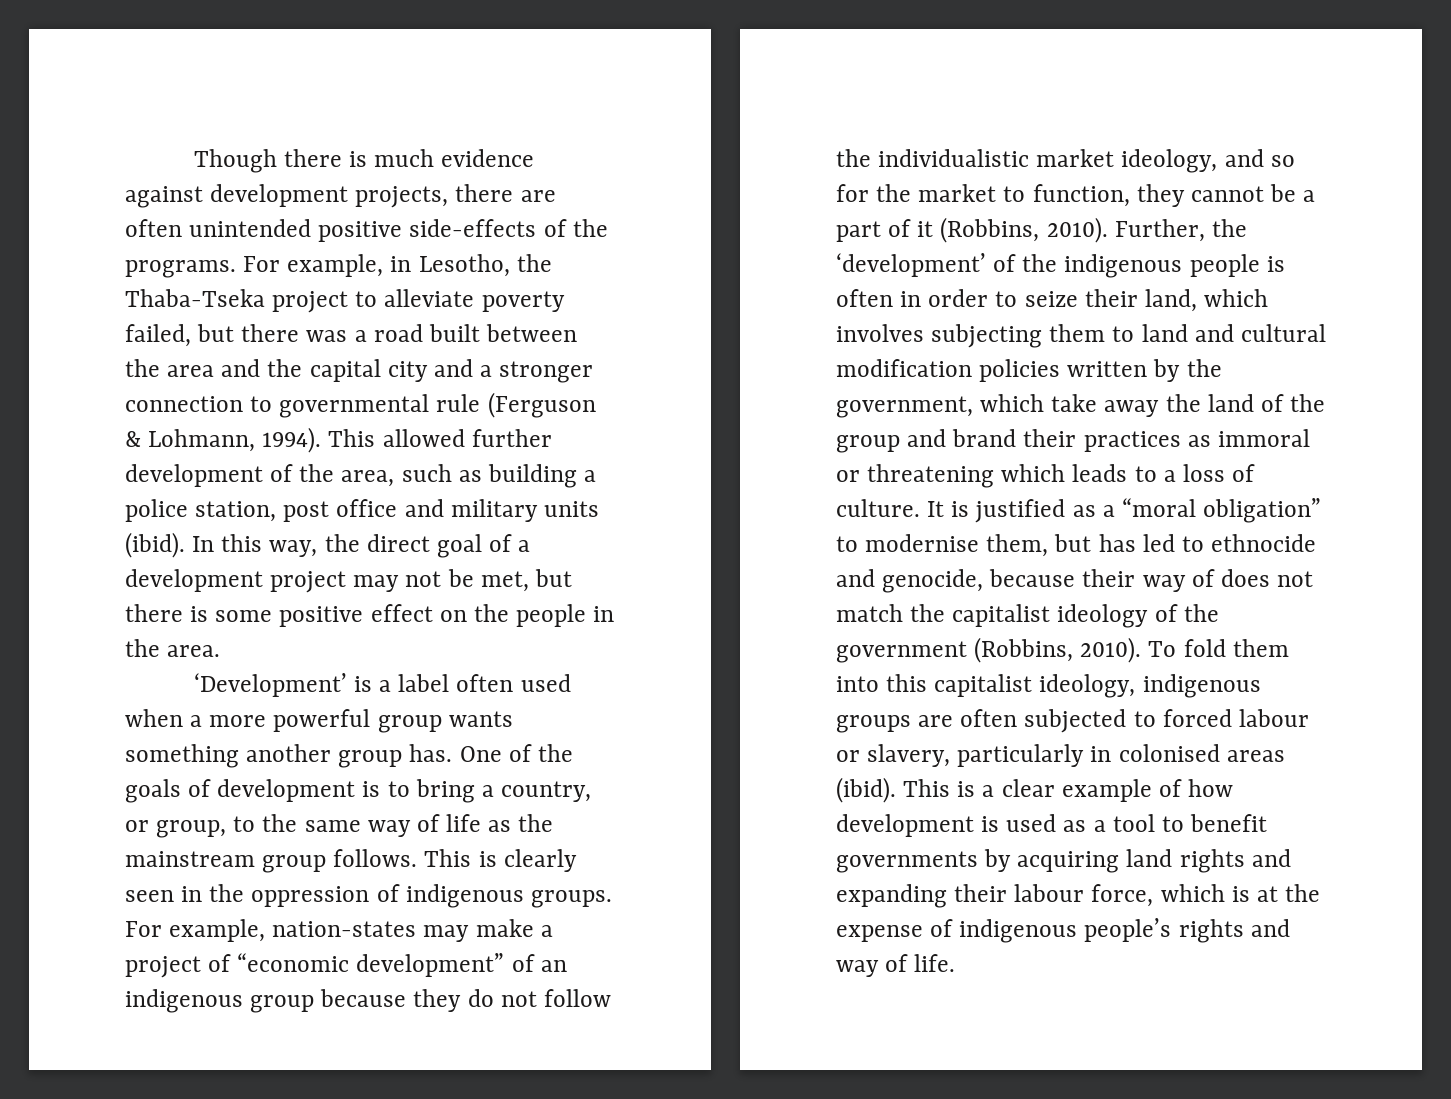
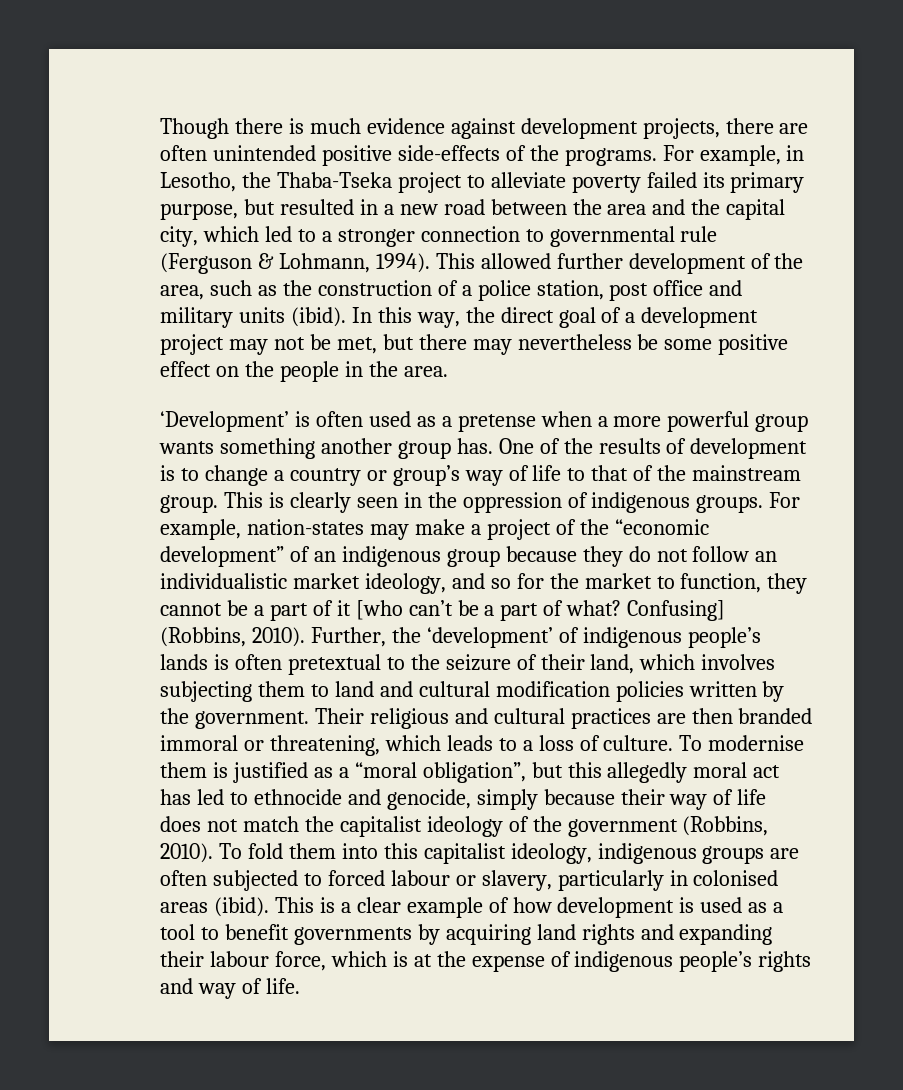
- For example, in Lesotho, the Thaba-Tseka project to alleviate poverty failed, but there was a road built between the area and the capital city and a stronger connection to governmental rule (Ferguson & Lohmann, 1994).
+ For example, in Lesotho, the Thaba-Tseka project to alleviate poverty failed its primary purpose, but resulted in a new road between the area and the capital city, which led to a stronger connection to governmental rule (Ferguson & Lohmann, 1994).
- This allowed further development of the area, such as building a police station, post office and military units (ibid).
+ This allowed further development of the area, such as the construction of a police station, post office and military units (ibid).
- In this way, the direct goal of a development project may not be met, but there is some positive effect on the people in the area.
+ In this way, the direct goal of a development project may not be met, but there may nevertheless be some positive effect on the people in the area.
- ‘Development’ is a label often used when a more powerful group wants something another group has.
+ ‘Development’ is often used as a pretense when a more powerful group wants something another group has.
- One of the goals of development is to bring a country, or group, to the same way of life as the mainstream group follows.
+ One of the results of development is to change a country or group’s way of life to that of the mainstream group.
- For example, nation-states may make a project of “economic development” of an indigenous group because they do not follow the individualistic market ideology, and so for the market to function, they cannot be a part of it (Robbins, 2010).
+ For example, nation-states may make a project of the “economic development” of an indigenous group because they do not follow an individualistic market ideology, and so for the market to function, they cannot be a part of it [who can’t be a part of what? Confusing] (Robbins, 2010).
- Further, the ‘development’ of the indigenous people is often in order to seize their land, which involves subjecting them to land and cultural modification policies written by the government, which take away the land of the group and brand their practices as immoral or threatening which leads to a loss of culture.
+ Further, the ‘development’ of indigenous people’s lands is often pretextual to the seizure of their land, which involves subjecting them to land and cultural modification policies written by the government. Their religious and cultural practices are then branded immoral or threatening, which leads to a loss of culture.
- It is justified as a “moral obligation” to modernise them, but has led to ethnocide and genocide, because their way of does not match the capitalist ideology of the government (Robbins, 2010).
+ To modernise them is justified as a “moral obligation”, but this allegedly moral act has led to ethnocide and genocide, simply because their way of life does not match the capitalist ideology of the government (Robbins, 2010).

